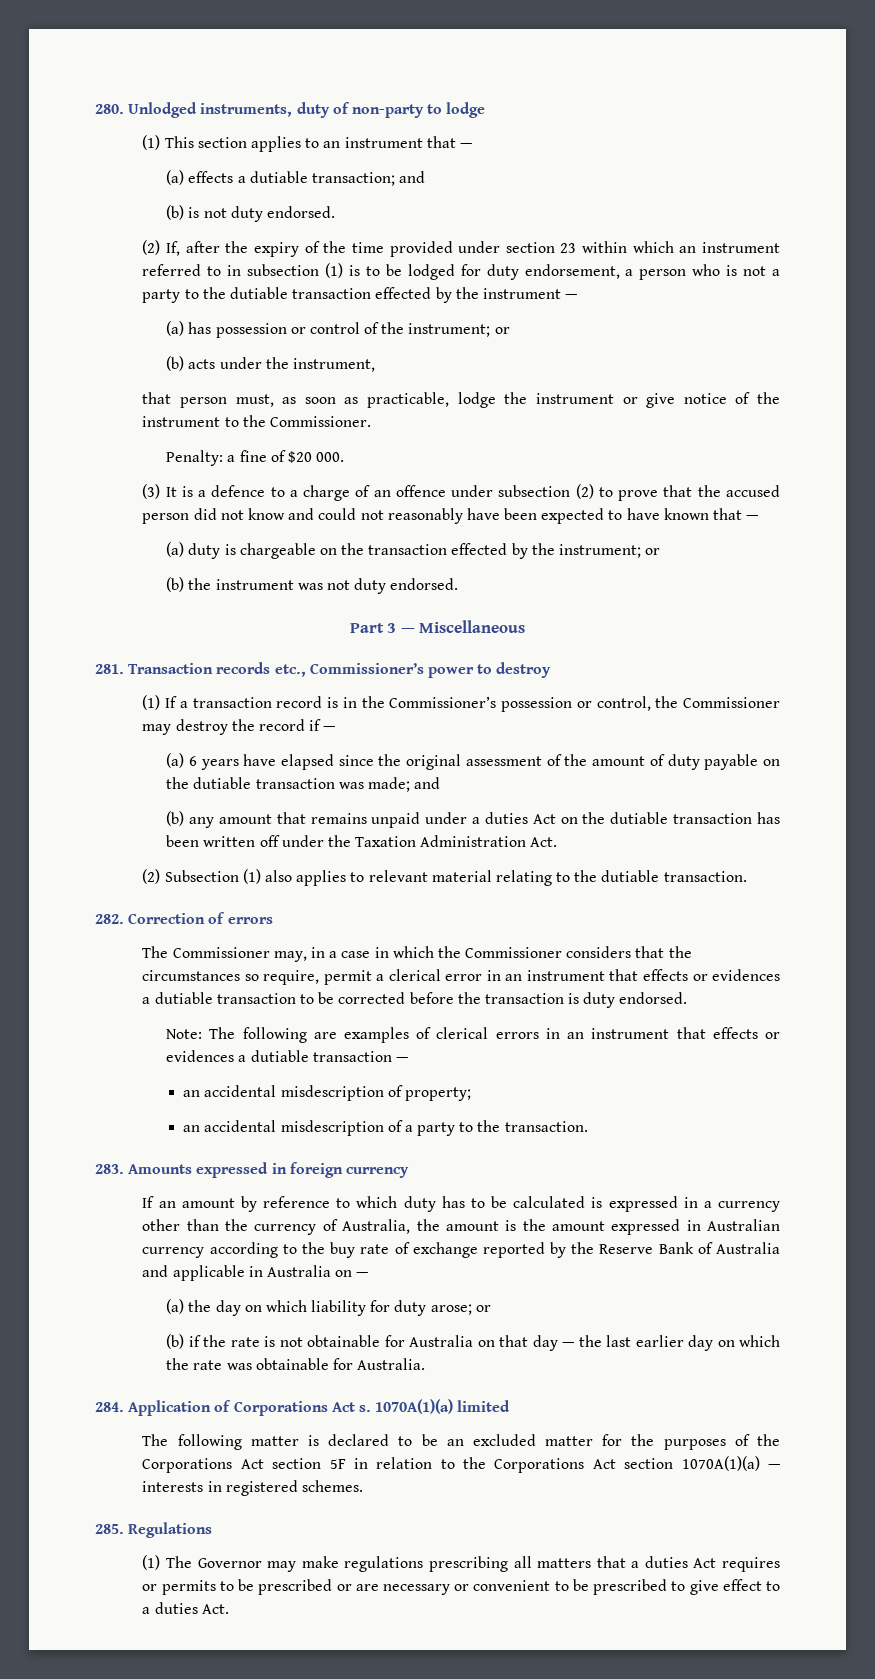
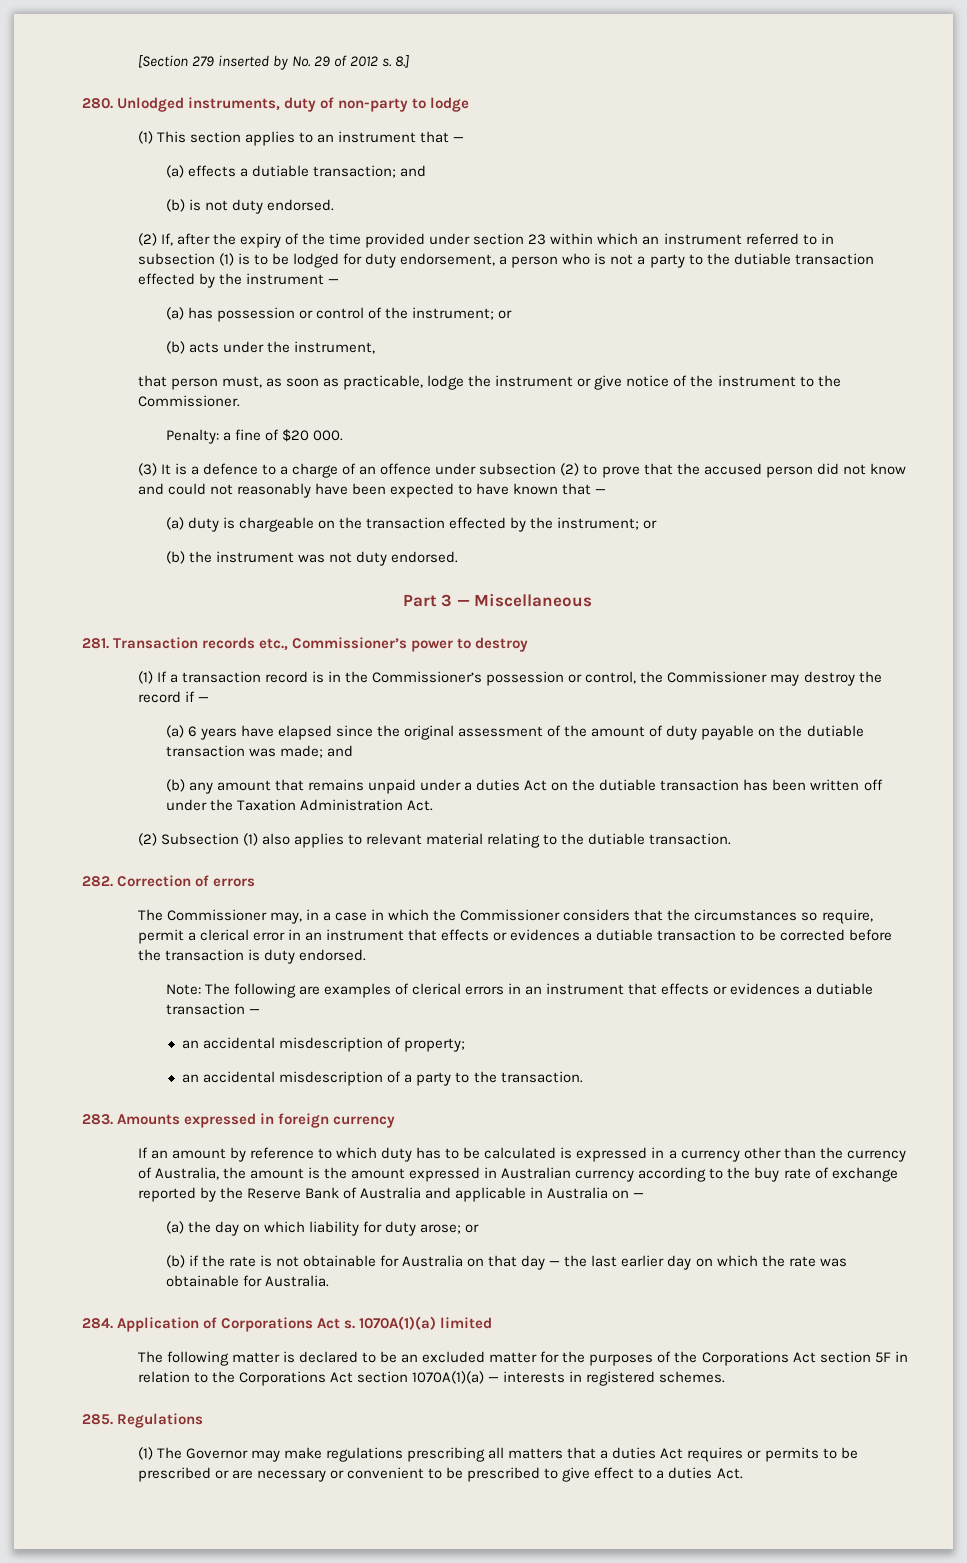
+ [Section 279 inserted by No. 29 of 2012 s. 8.]

